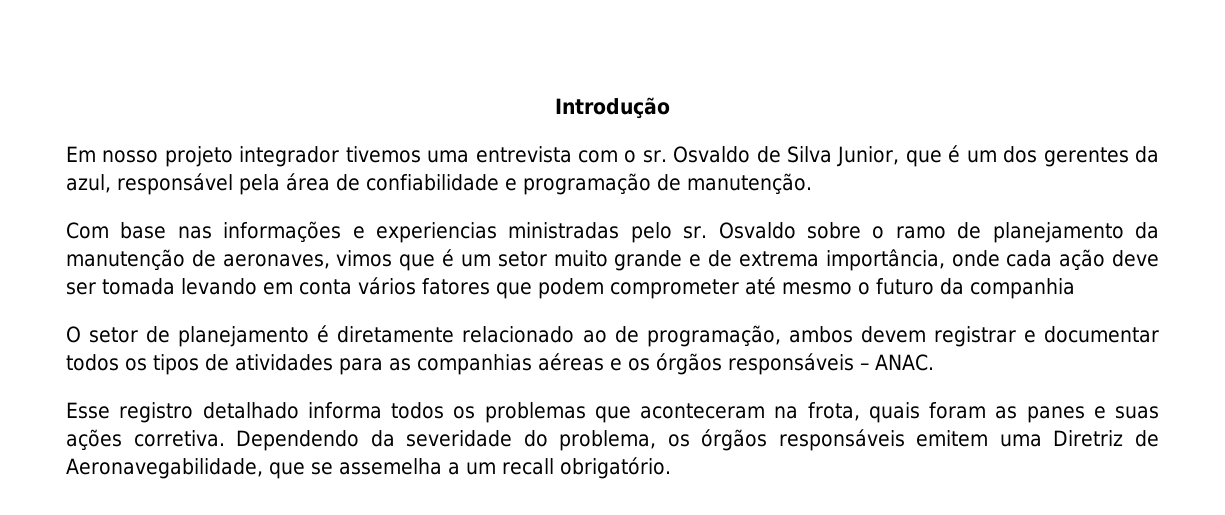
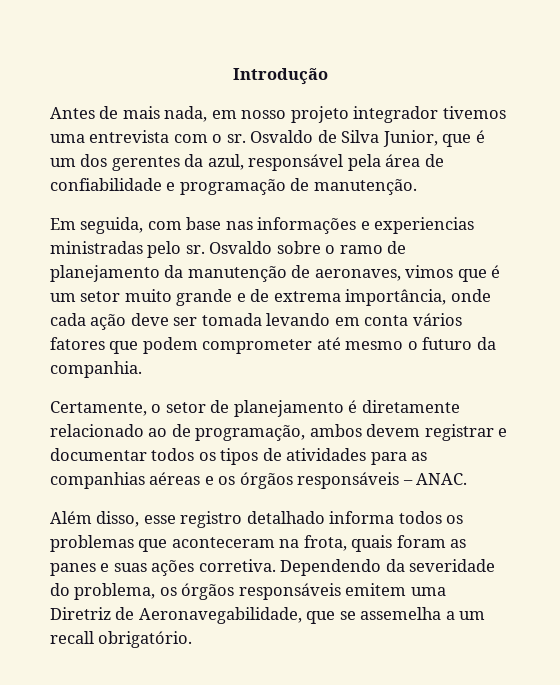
- Em nosso projeto integrador tivemos uma entrevista com o sr.
+ Antes de mais nada, em nosso projeto integrador tivemos uma entrevista com o sr.
- Com base nas informações e experiencias ministradas pelo sr.
+ Em seguida, com base nas informações e experiencias ministradas pelo sr.
- Osvaldo sobre o ramo de planejamento da manutenção de aeronaves, vimos que é um setor muito grande e de extrema importância, onde cada ação deve ser tomada levando em conta vários fatores que podem comprometer até mesmo o futuro da companhia
- O setor de planejamento é diretamente relacionado ao de programação, ambos devem registrar e documentar todos os tipos de atividades para as companhias aéreas e os órgãos responsáveis – ANAC.
+ Osvaldo sobre o ramo de planejamento da manutenção de aeronaves, vimos que é um setor muito grande e de extrema importância, onde cada ação deve ser tomada levando em conta vários fatores que podem comprometer até mesmo o futuro da companhia.
+ Certamente, o setor de planejamento é diretamente relacionado ao de programação, ambos devem registrar e documentar todos os tipos de atividades para as companhias aéreas e os órgãos responsáveis – ANAC.
- Esse registro detalhado informa todos os problemas que aconteceram na frota, quais foram as panes e suas ações corretiva.
+ Além disso, esse registro detalhado informa todos os problemas que aconteceram na frota, quais foram as panes e suas ações corretiva.

